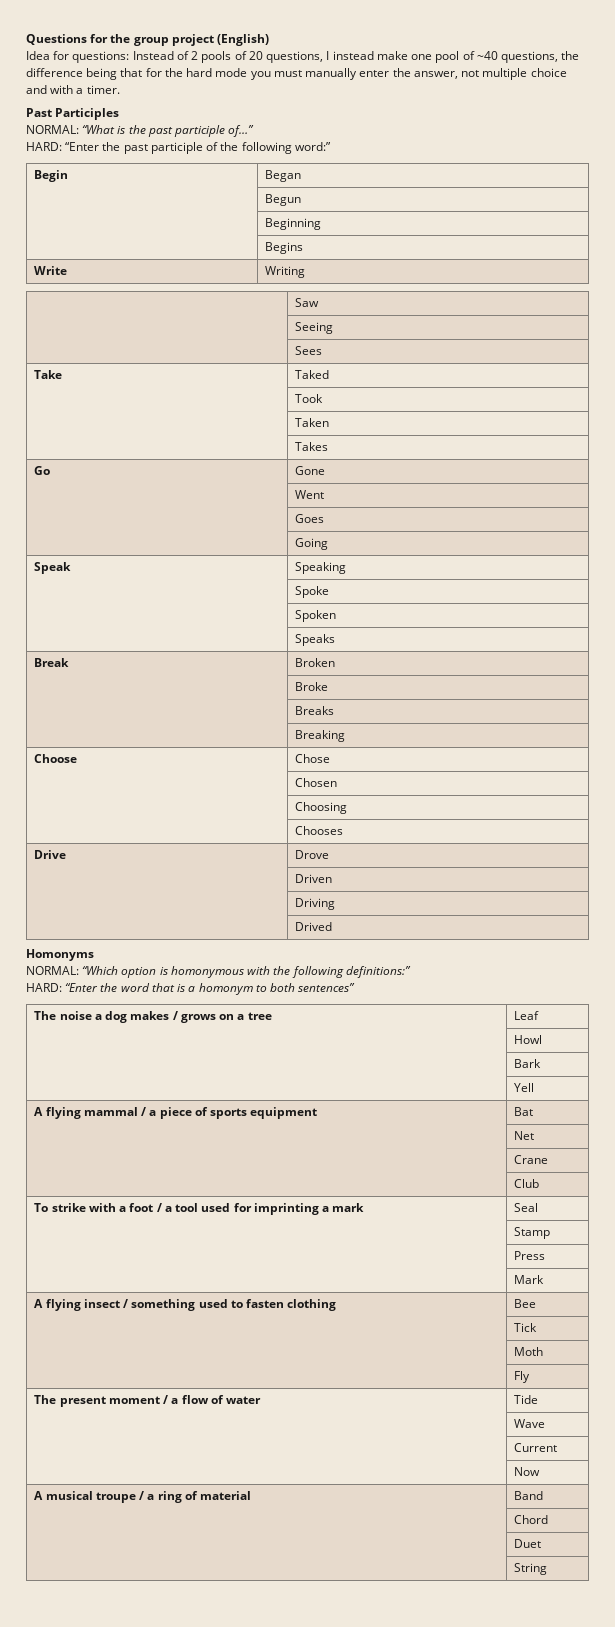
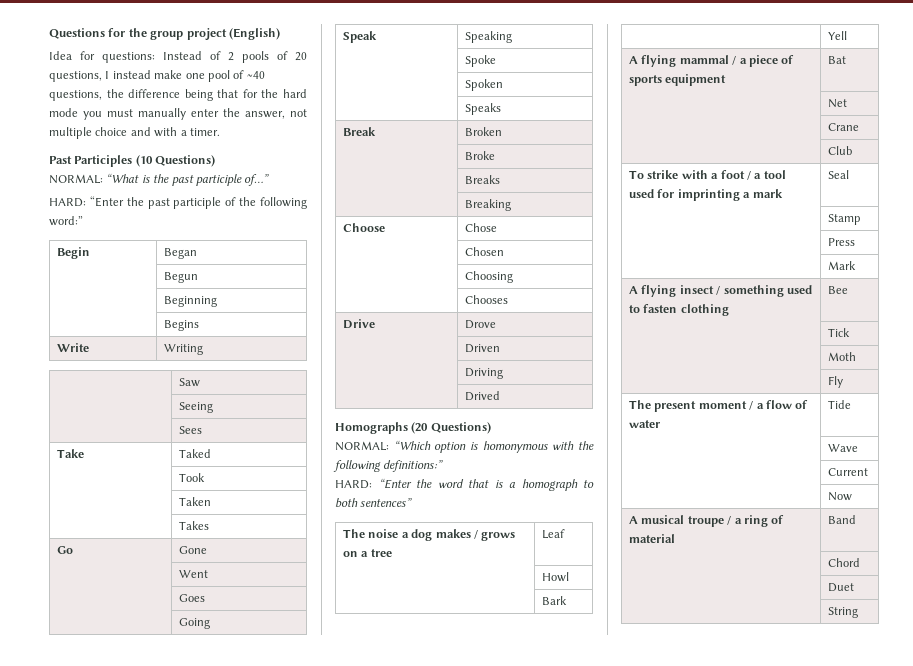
- Past Participles
+ Past Participles (10 Questions)
- Homonyms
+ Homographs (20 Questions)
- HARD: “Enter the word that is a homonym to both sentences”
+ HARD: “Enter the word that is a homograph to both sentences”

